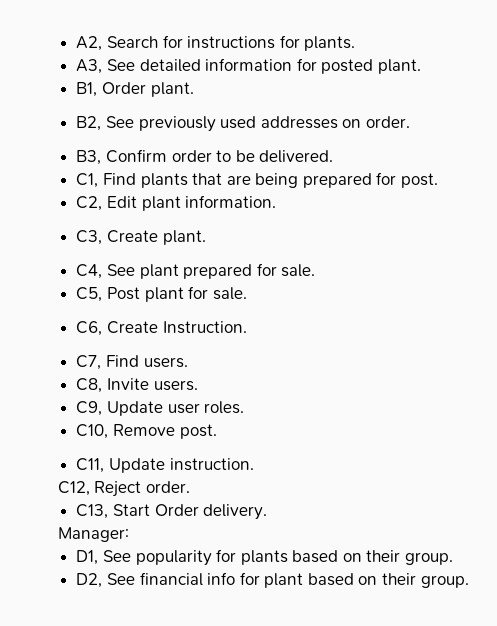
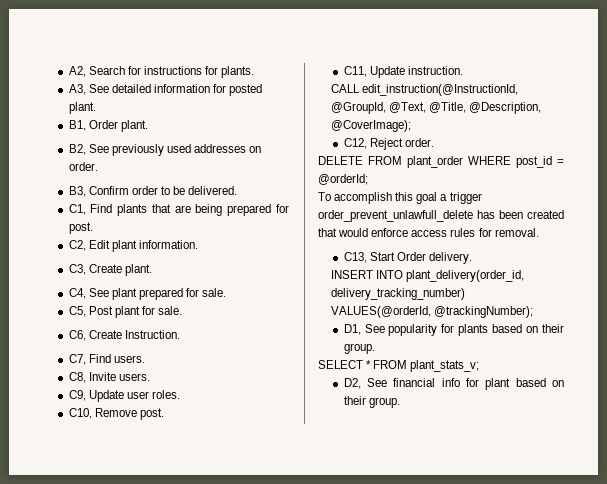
+ CALL edit_instruction(@InstructionId, @GroupId, @Text, @Title, @Description, @CoverImage);
  C12, Reject order.
+ DELETE FROM plant_order WHERE post_id = @orderId;
+ To accomplish this goal a trigger order_prevent_unlawfull_delete has been created that would enforce access rules for removal.
  C13, Start Order delivery.
- Manager:
+ INSERT INTO plant_delivery(order_id, delivery_tracking_number) VALUES(@orderId, @trackingNumber);
+ SELECT * FROM plant_stats_v;

